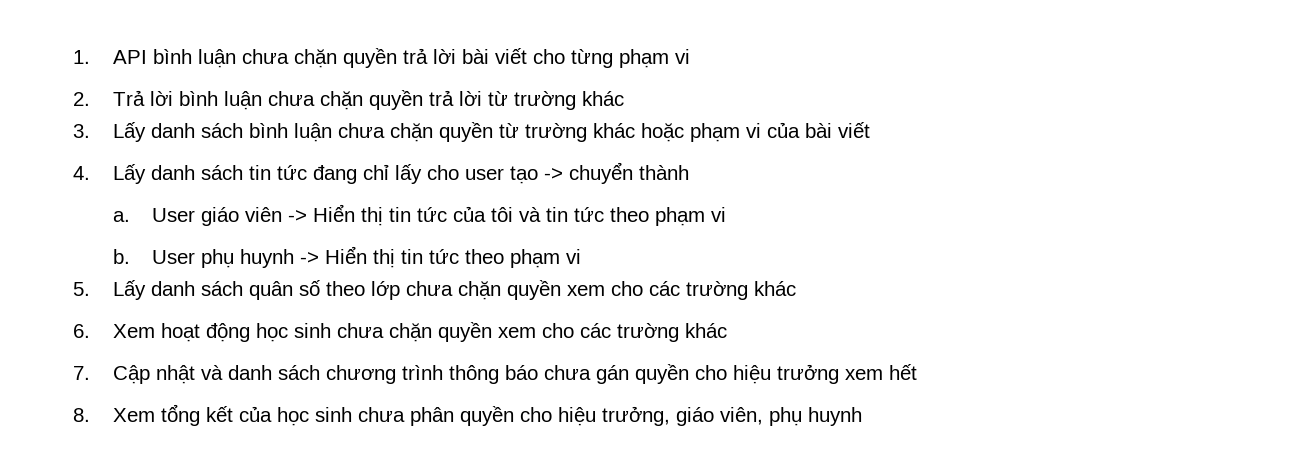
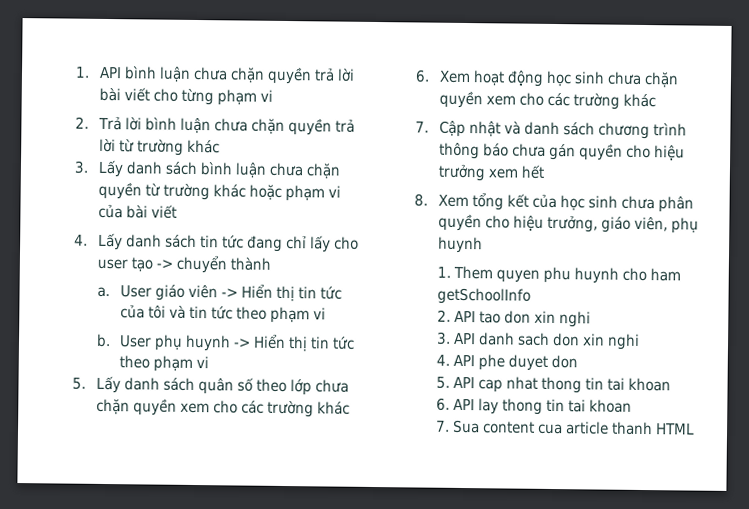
+ 1. Them quyen phu huynh cho ham getSchoolInfo
+ 2. API tao don xin nghi
+ 3. API danh sach don xin nghi
+ 4. API phe duyet don
+ 5. API cap nhat thong tin tai khoan
+ 6. API lay thong tin tai khoan
+ 7. Sua content cua article thanh HTML

